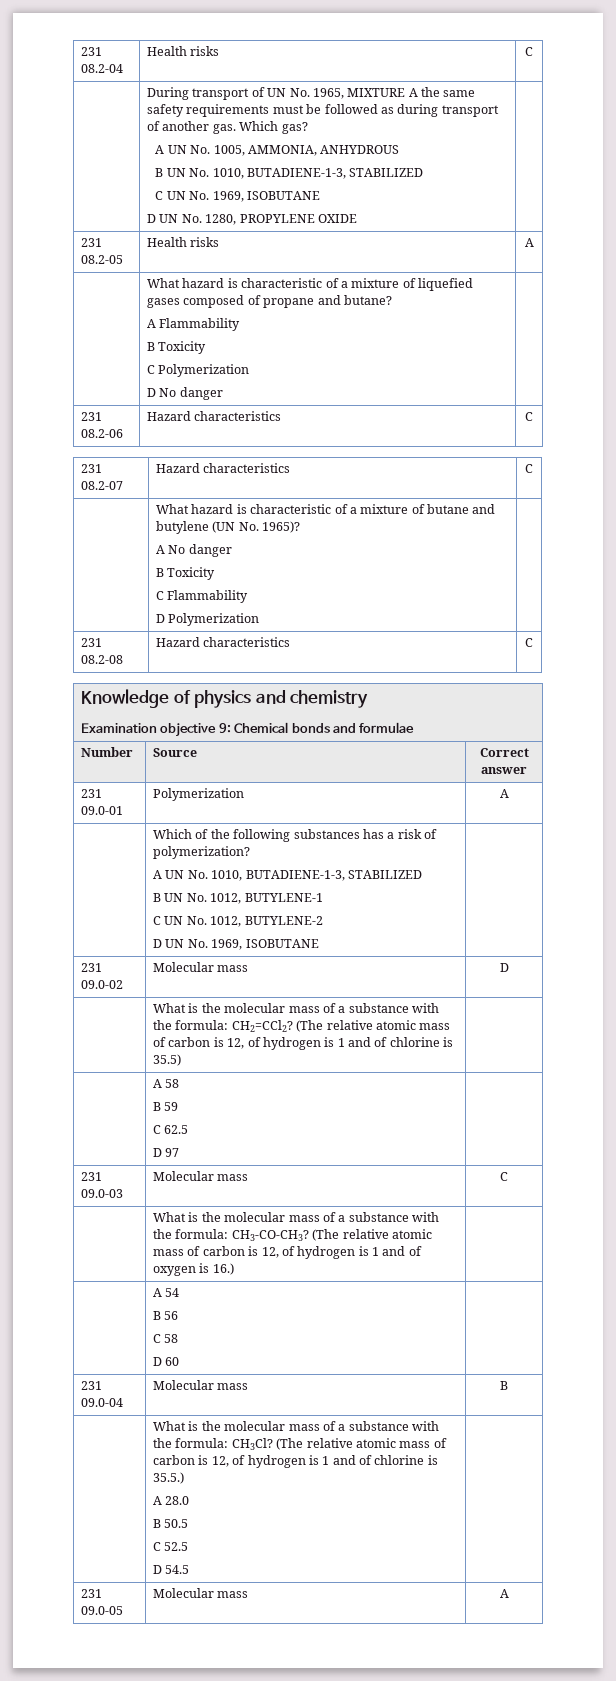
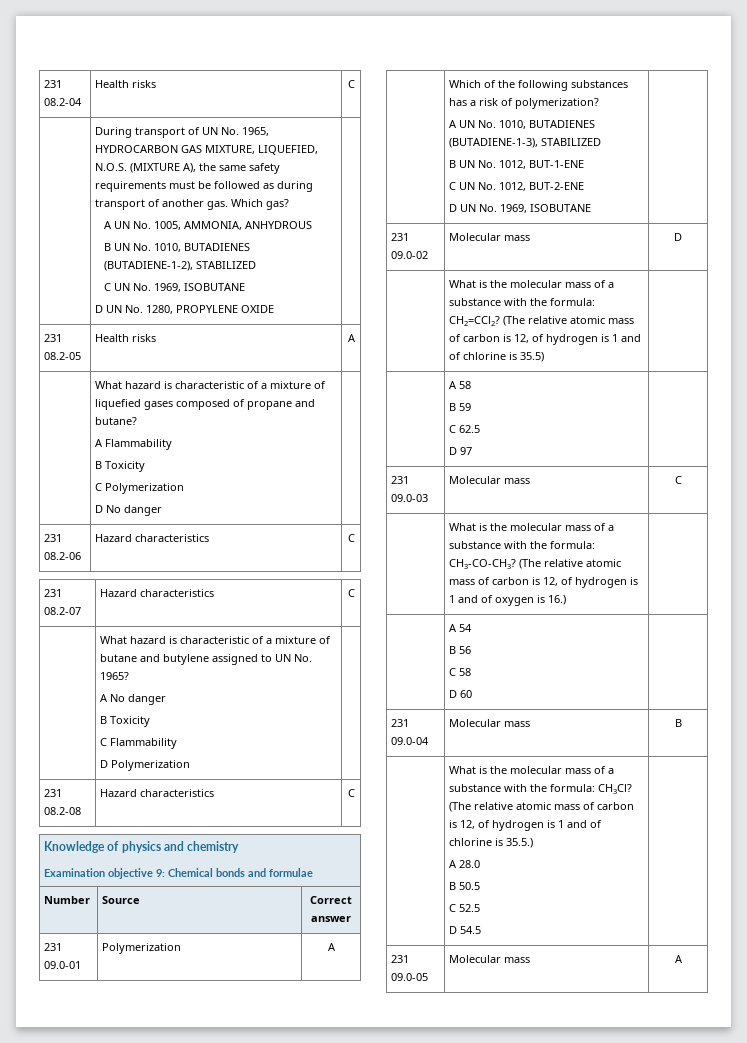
- During transport of UN No. 1965, MIXTURE A the same safety requirements must be followed as during transport of another gas.
+ During transport of UN No. 1965, HYDROCARBON GAS MIXTURE, LIQUEFIED, N.O.S. (MIXTURE A), the same safety requirements must be followed as during transport of another gas.
- B UN No. 1010, BUTADIENE-1-3, STABILIZED
+ B UN No. 1010, BUTADIENES (BUTADIENE-1-2), STABILIZED
- | What hazard is characteristic of a mixture of butane and butylene (UN No. 1965)?
+ | What hazard is characteristic of a mixture of butane and butylene assigned to UN No. 1965?
  | Which of the following substances has a risk of polymerization?
- A UN No. 1010, BUTADIENE-1-3, STABILIZED
- B UN No. 1012, BUTYLENE-1
- C UN No. 1012, BUTYLENE-2
+ A UN No. 1010, BUTADIENES (BUTADIENE-1-3), STABILIZED
+ B UN No. 1012, BUT-1-ENE
+ C UN No. 1012, BUT-2-ENE

